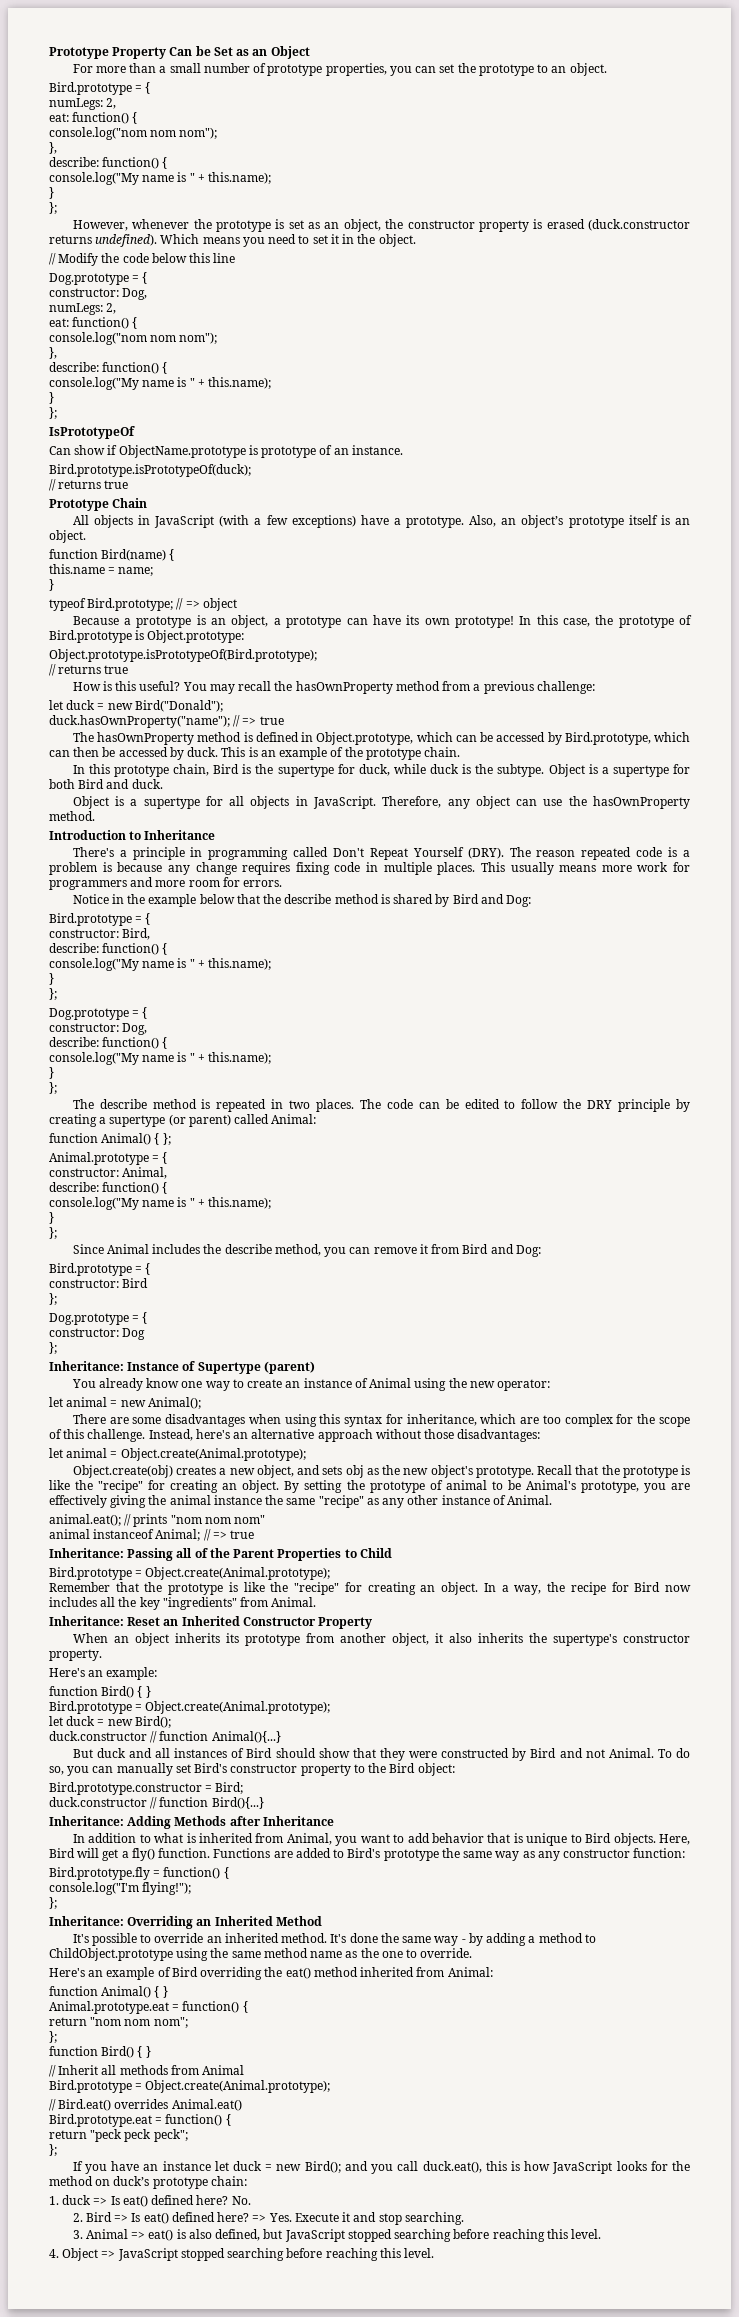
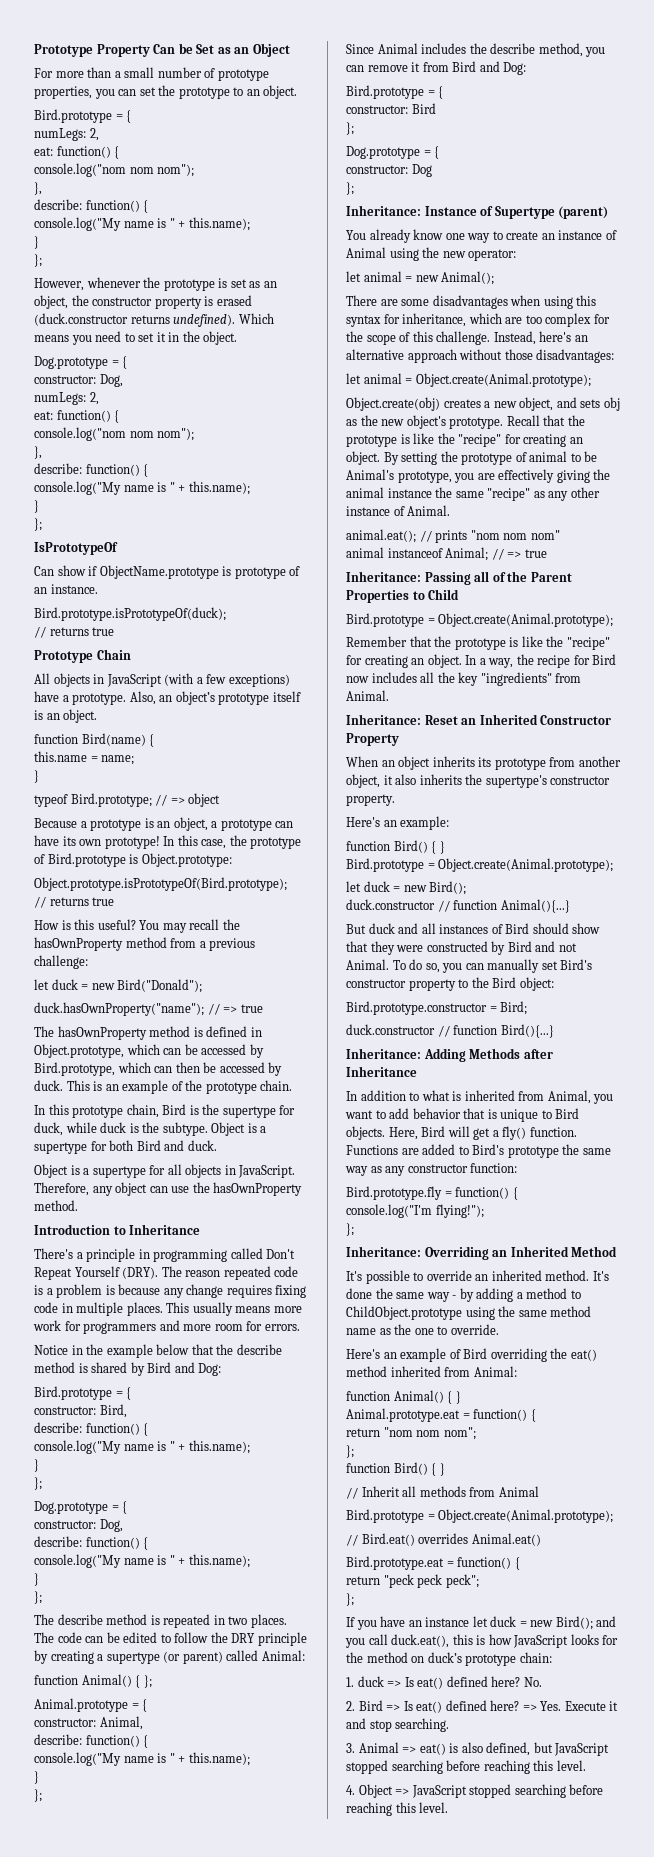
- // Modify the code below this line

